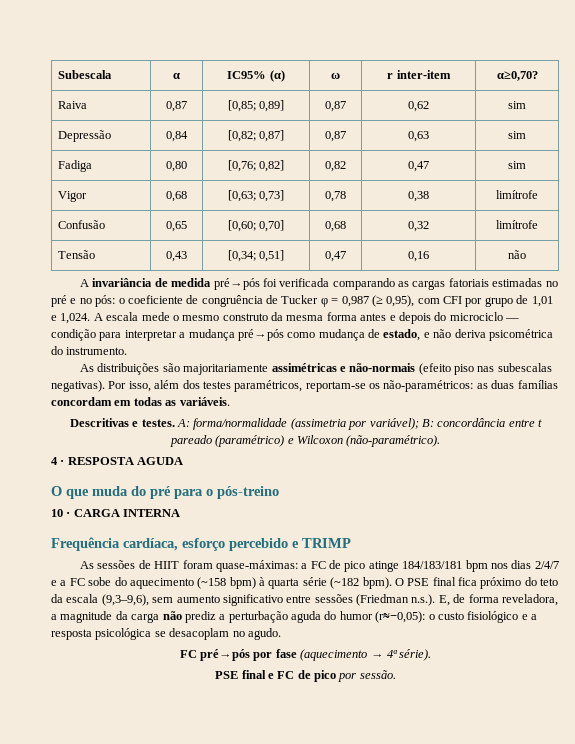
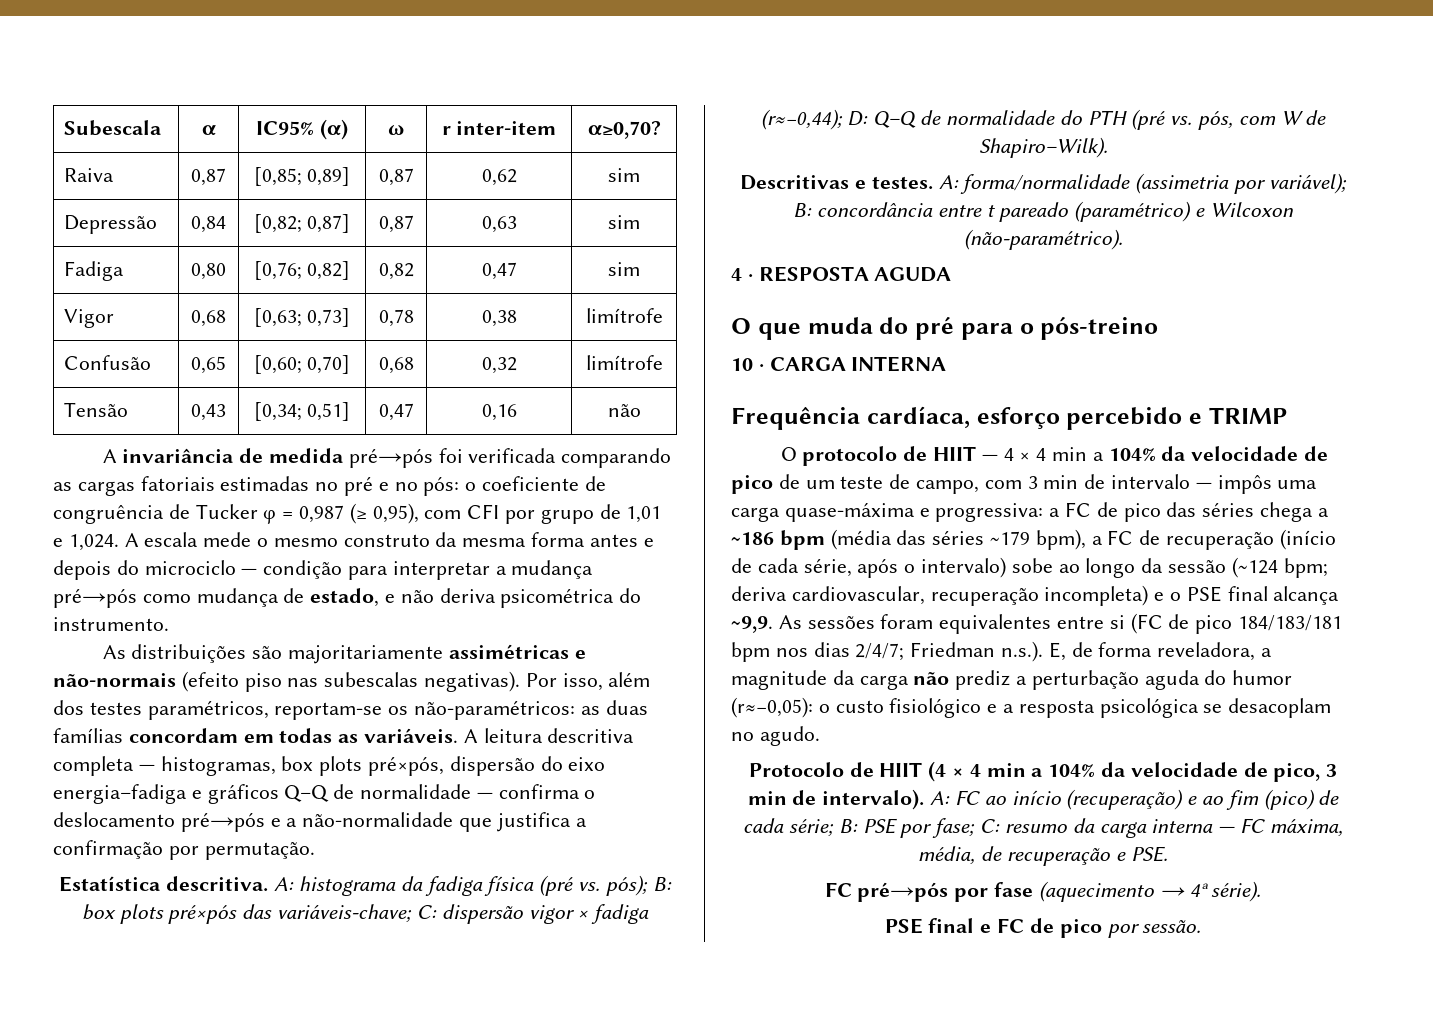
+ A leitura descritiva completa — histogramas, box plots pré×pós, dispersão do eixo energia–fadiga e gráficos Q–Q de normalidade — confirma o deslocamento pré→pós e a não-normalidade que justifica a confirmação por permutação.
+ Estatística descritiva. A: histograma da fadiga física (pré vs. pós); B: box plots pré×pós das variáveis-chave; C: dispersão vigor × fadiga (r≈−0,44); D: Q–Q de normalidade do PTH (pré vs. pós, com W de Shapiro–Wilk).
- As sessões de HIIT foram quase-máximas: a FC de pico atinge 184/183/181 bpm nos dias 2/4/7 e a FC sobe do aquecimento (~158 bpm) à quarta série (~182 bpm). O PSE final fica próximo do teto da escala (9,3–9,6), sem aumento significativo entre sessões (Friedman n.s.). E, de forma reveladora, a magnitude da carga não prediz a perturbação aguda do humor (r≈−0,05): o custo fisiológico e a resposta psicológica se desacoplam no agudo.
+ O protocolo de HIIT — 4 × 4 min a 104% da velocidade de pico de um teste de campo, com 3 min de intervalo — impôs uma carga quase-máxima e progressiva: a FC de pico das séries chega a ~186 bpm (média das séries ~179 bpm), a FC de recuperação (início de cada série, após o intervalo) sobe ao longo da sessão (~124 bpm; deriva cardiovascular, recuperação incompleta) e o PSE final alcança ~9,9. As sessões foram equivalentes entre si (FC de pico 184/183/181 bpm nos dias 2/4/7; Friedman n.s.). E, de forma reveladora, a magnitude da carga não prediz a perturbação aguda do humor (r≈−0,05): o custo fisiológico e a resposta psicológica se desacoplam no agudo.
+ Protocolo de HIIT (4 × 4 min a 104% da velocidade de pico, 3 min de intervalo). A: FC ao início (recuperação) e ao fim (pico) de cada série; B: PSE por fase; C: resumo da carga interna — FC máxima, média, de recuperação e PSE.

